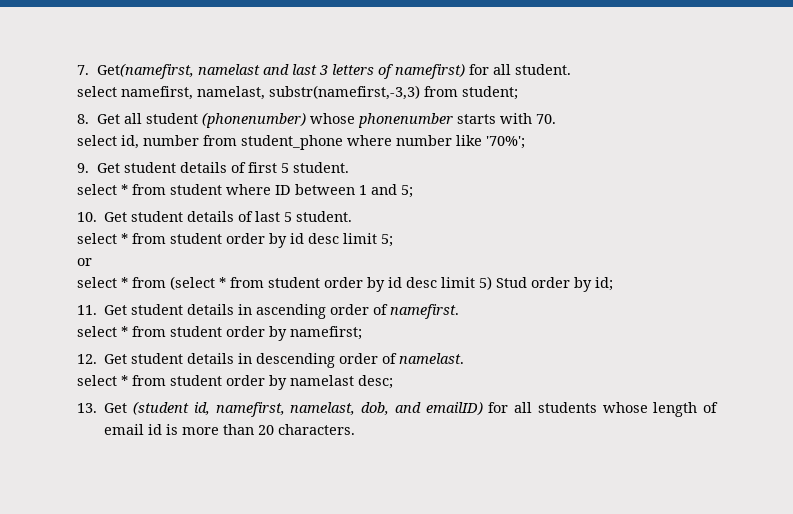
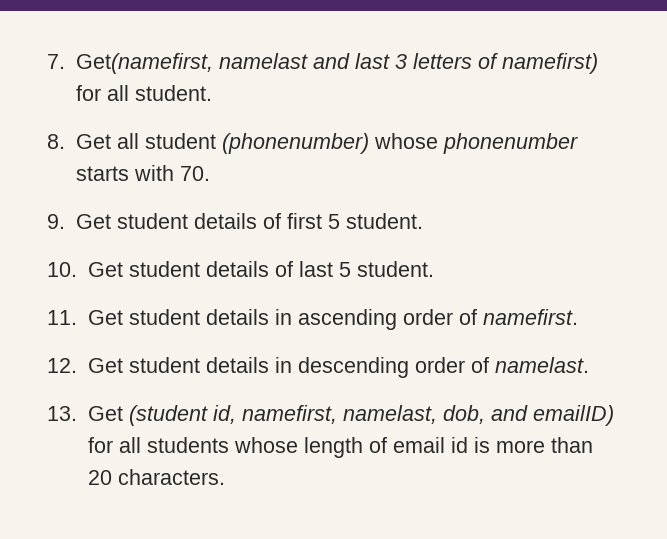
- select namefirst, namelast, substr(namefirst,-3,3) from student;
- select id, number from student_phone where number like '70%';
- select * from student where ID between 1 and 5;
- select * from student order by id desc limit 5;
- or
- select * from (select * from student order by id desc limit 5) Stud order by id;
- select * from student order by namefirst;
- select * from student order by namelast desc;

